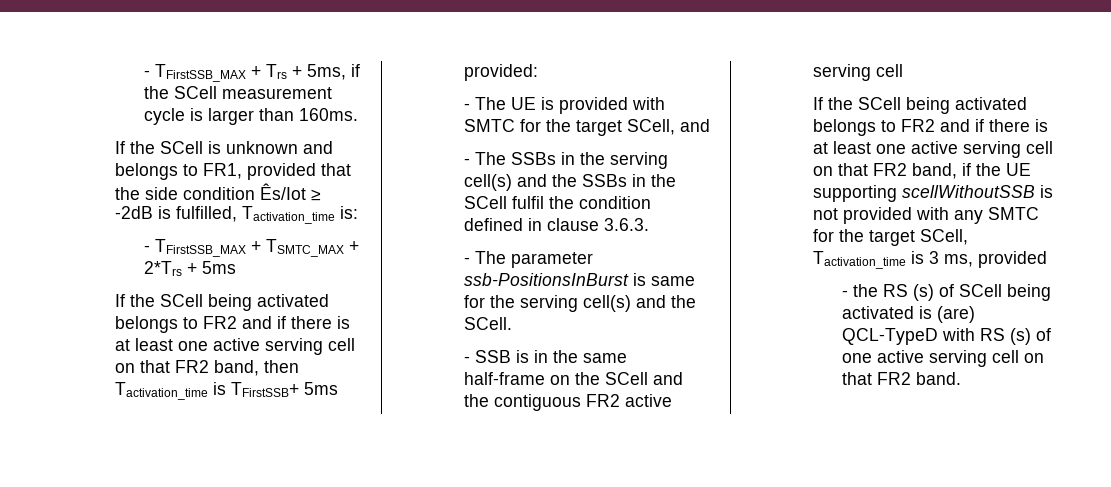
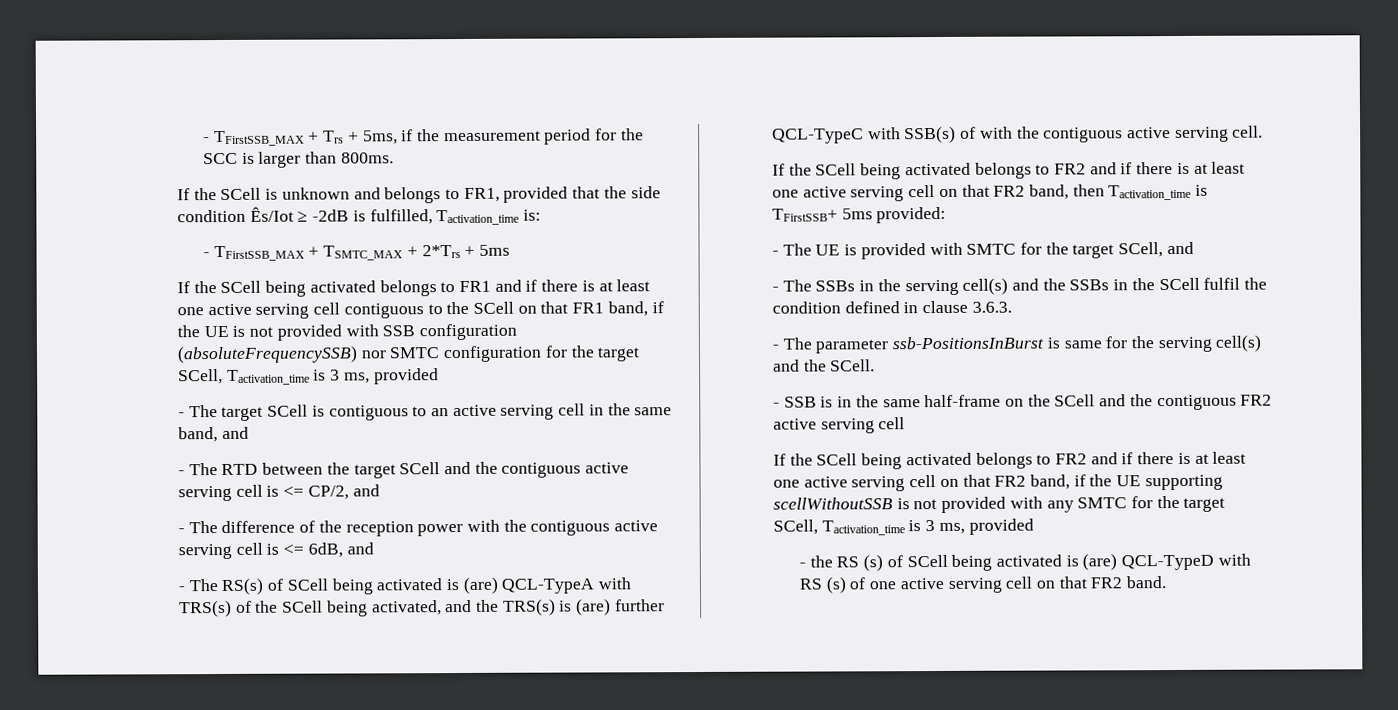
- - TFirstSSB_MAX + Trs + 5ms, if the SCell measurement cycle is larger than 160ms.
+ - TFirstSSB_MAX + Trs + 5ms, if the measurement period for the SCC is larger than 800ms.
+ If the SCell being activated belongs to FR1 and if there is at least one active serving cell contiguous to the SCell on that FR1 band, if the UE is not provided with SSB configuration (absoluteFrequencySSB) nor SMTC configuration for the target SCell, Tactivation_time is 3 ms, provided
+ - The target SCell is contiguous to an active serving cell in the same band, and
+ - The RTD between the target SCell and the contiguous active serving cell is <= CP/2, and
+ - The difference of the reception power with the contiguous active serving cell is <= 6dB, and
+ - The RS(s) of SCell being activated is (are) QCL-TypeA with TRS(s) of the SCell being activated, and the TRS(s) is (are) further QCL-TypeC with SSB(s) of with the contiguous active serving cell.

